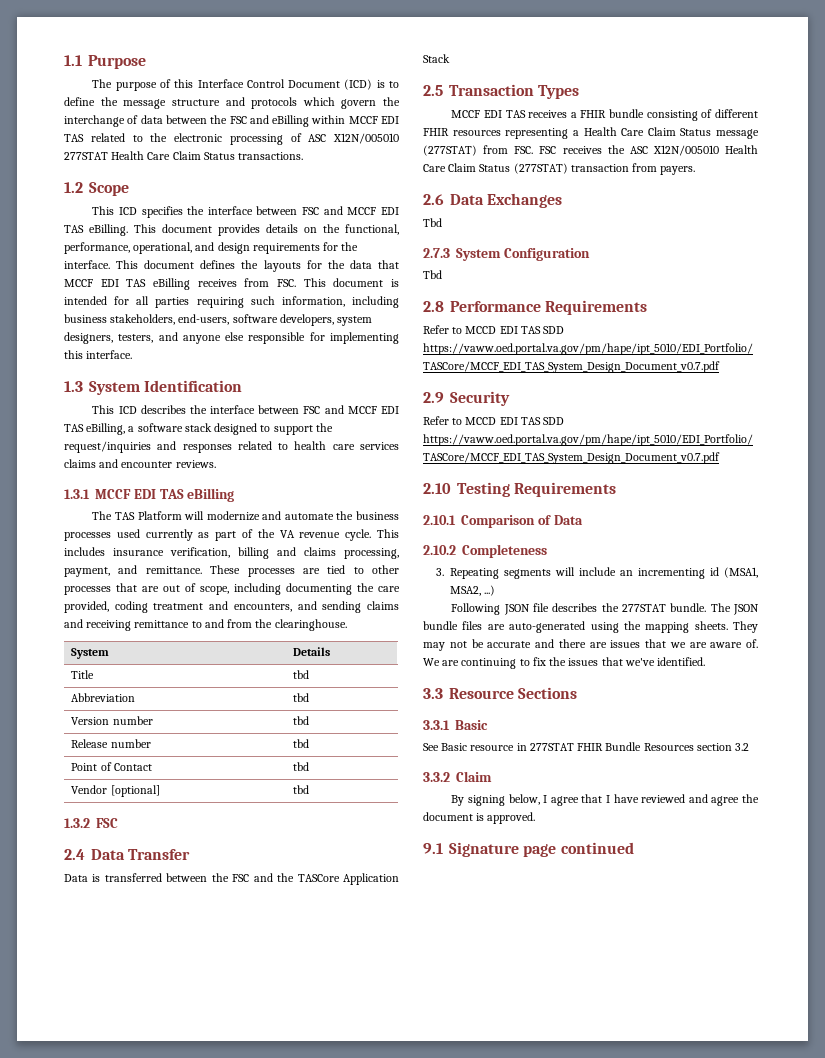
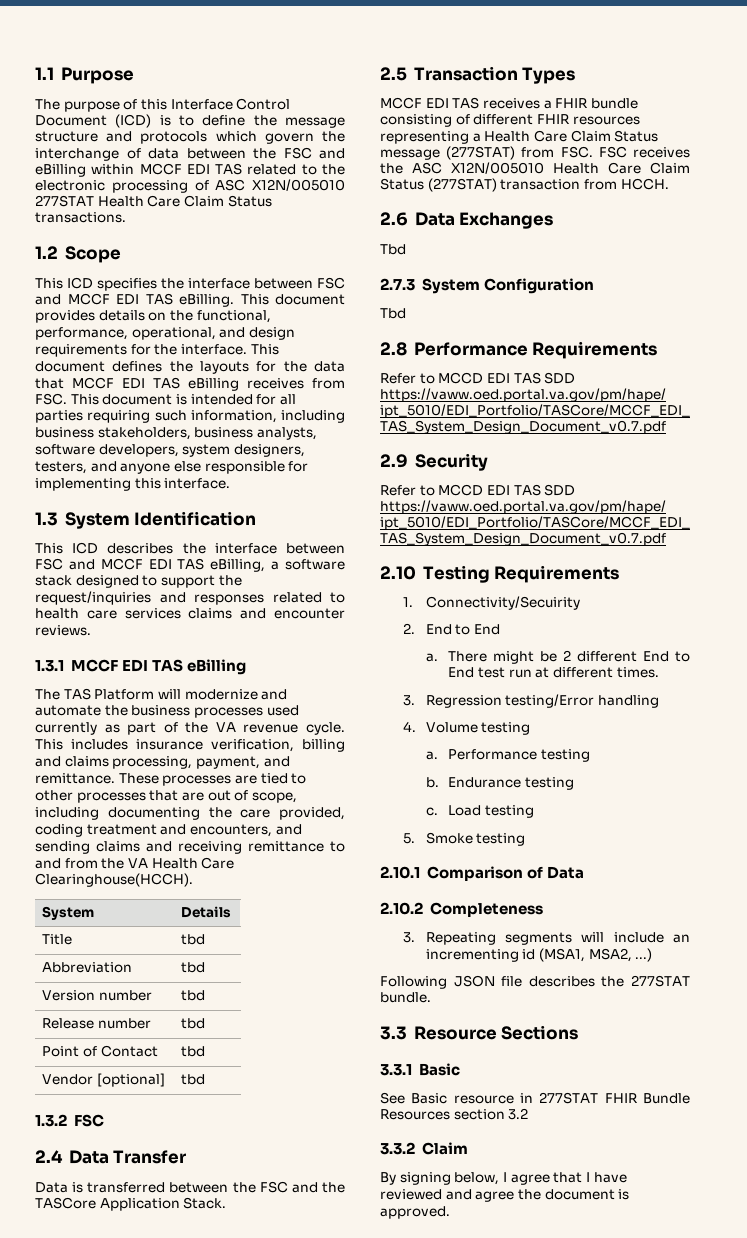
- This document defines the layouts for the data that MCCF EDI TAS eBilling receives from FSC. This document is intended for all parties requiring such information, including business stakeholders, end-users, software developers, system designers, testers, and anyone else responsible for implementing this interface.
+ This document defines the layouts for the data that MCCF EDI TAS eBilling receives from FSC. This document is intended for all parties requiring such information, including business stakeholders, business analysts, software developers, system designers, testers, and anyone else responsible for implementing this interface.
- These processes are tied to other processes that are out of scope, including documenting the care provided, coding treatment and encounters, and sending claims and receiving remittance to and from the clearinghouse.
+ These processes are tied to other processes that are out of scope, including documenting the care provided, coding treatment and encounters, and sending claims and receiving remittance to and from the VA Health Care Clearinghouse(HCCH).
- Data is transferred between the FSC and the TASCore Application Stack
+ Data is transferred between the FSC and the TASCore Application Stack.
- MCCF EDI TAS receives a FHIR bundle consisting of different FHIR resources representing a Health Care Claim Status message (277STAT) from FSC. FSC receives the ASC X12N/005010 Health Care Claim Status (277STAT) transaction from payers.
+ MCCF EDI TAS receives a FHIR bundle consisting of different FHIR resources representing a Health Care Claim Status message (277STAT) from FSC. FSC receives the ASC X12N/005010 Health Care Claim Status (277STAT) transaction from HCCH.
+ 1. Connectivity/Secuirity
+ 2. End to End
+ a. There might be 2 different End to End test run at different times.
+ 3. Regression testing/Error handling
+ 4. Volume testing
+ a. Performance testing
+ b. Endurance testing
+ c. Load testing
+ 5. Smoke testing
- The JSON bundle files are auto-generated using the mapping sheets. They may not be accurate and there are issues that we are aware of. We are continuing to fix the issues that we've identified.
- 9.1 Signature page continued

